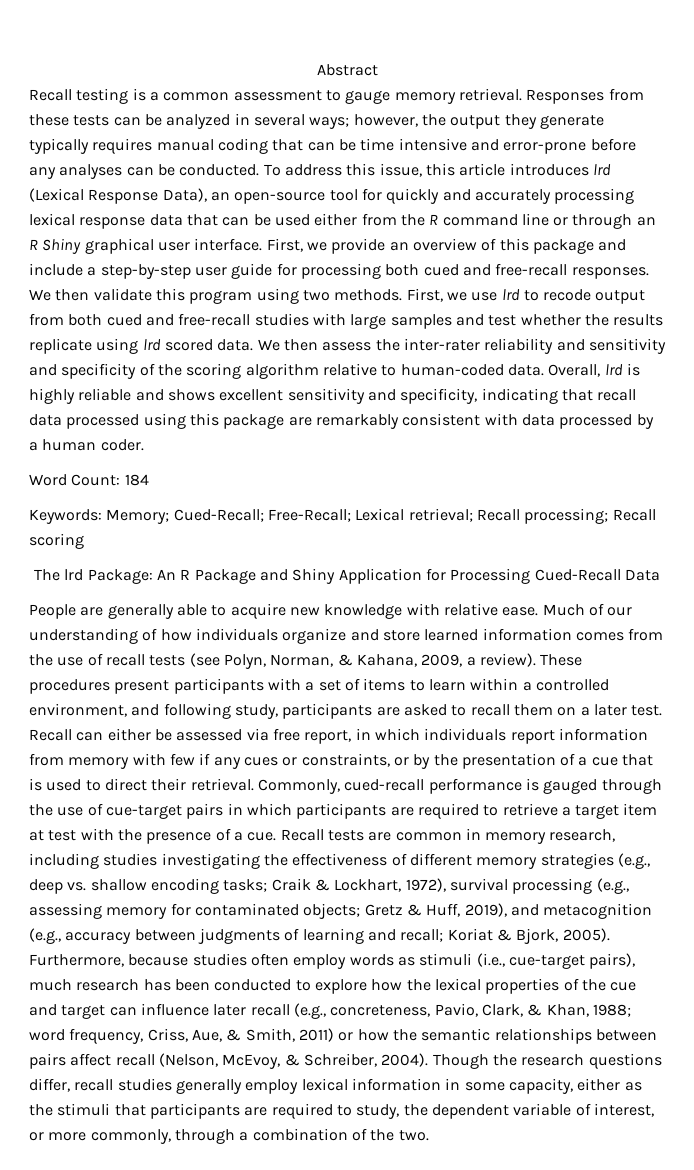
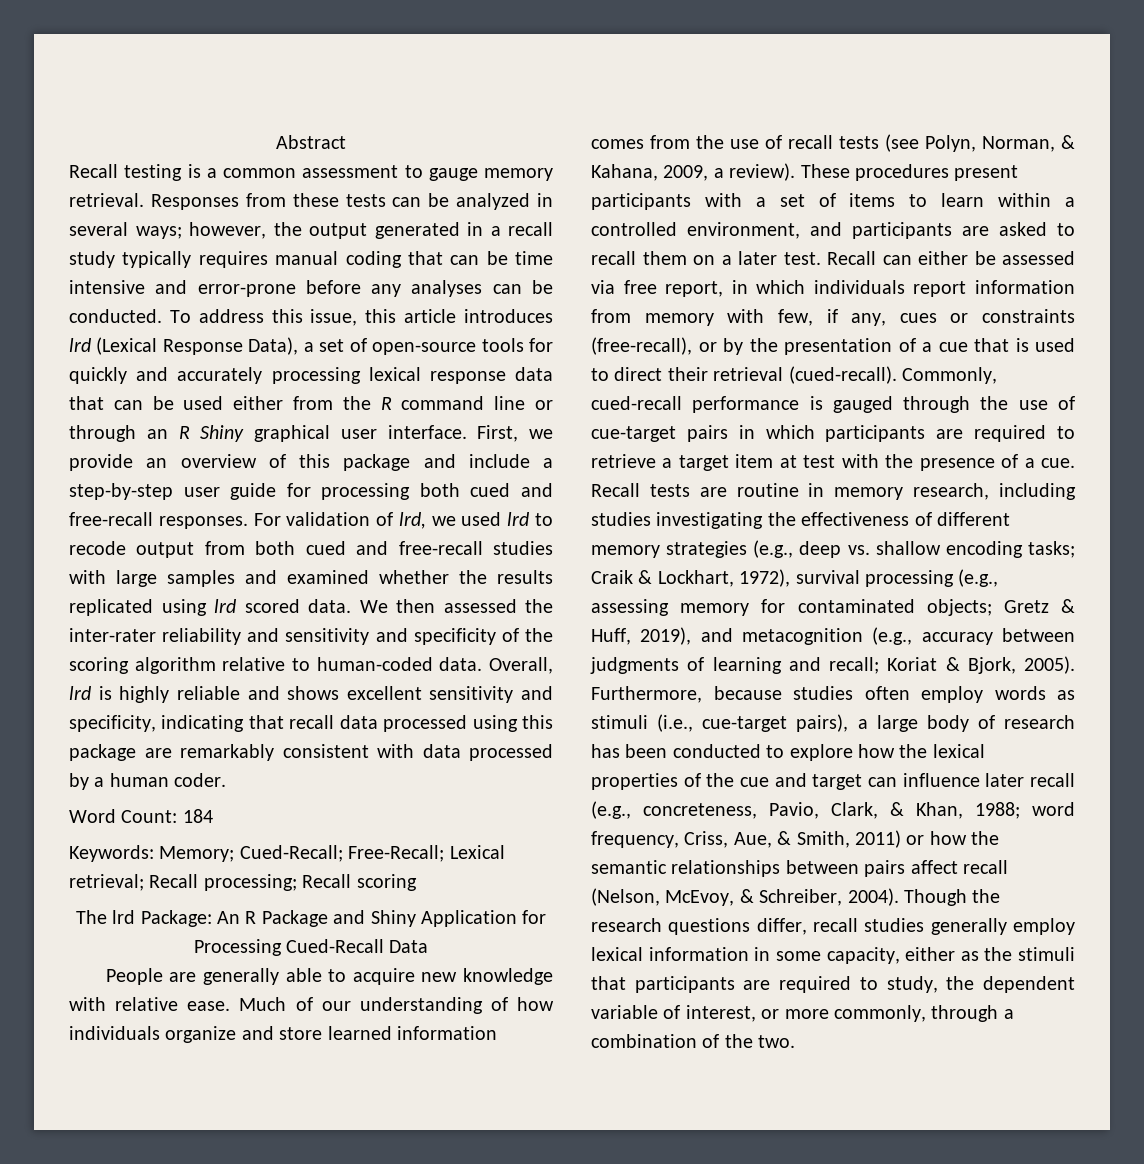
- Responses from these tests can be analyzed in several ways; however, the output they generate typically requires manual coding that can be time intensive and error-prone before any analyses can be conducted.
+ Responses from these tests can be analyzed in several ways; however, the output generated in a recall study typically requires manual coding that can be time intensive and error-prone before any analyses can be conducted.
- To address this issue, this article introduces lrd (Lexical Response Data), an open-source tool for quickly and accurately processing lexical response data that can be used either from the R command line or through an R Shiny graphical user interface.
+ To address this issue, this article introduces lrd (Lexical Response Data), a set of open-source tools for quickly and accurately processing lexical response data that can be used either from the R command line or through an R Shiny graphical user interface.
- We then validate this program using two methods. First, we use lrd to recode output from both cued and free-recall studies with large samples and test whether the results replicate using lrd scored data.
+ For validation of lrd, we used lrd to recode output from both cued and free-recall studies with large samples and examined whether the results replicated using lrd scored data.
- We then assess the inter-rater reliability and sensitivity and specificity of the scoring algorithm relative to human-coded data.
+ We then assessed the inter-rater reliability and sensitivity and specificity of the scoring algorithm relative to human-coded data.
- These procedures present participants with a set of items to learn within a controlled environment, and following study, participants are asked to recall them on a later test.
+ These procedures present participants with a set of items to learn within a controlled environment, and participants are asked to recall them on a later test.
- Recall can either be assessed via free report, in which individuals report information from memory with few if any cues or constraints, or by the presentation of a cue that is used to direct their retrieval.
+ Recall can either be assessed via free report, in which individuals report information from memory with few, if any, cues or constraints (free-recall), or by the presentation of a cue that is used to direct their retrieval (cued-recall).
- Recall tests are common in memory research, including studies investigating the effectiveness of different memory strategies (e.g., deep vs. shallow encoding tasks; Craik & Lockhart, 1972), survival processing (e.g., assessing memory for contaminated objects; Gretz & Huff, 2019), and metacognition (e.g., accuracy between judgments of learning and recall; Koriat & Bjork, 2005).
+ Recall tests are routine in memory research, including studies investigating the effectiveness of different memory strategies (e.g., deep vs. shallow encoding tasks; Craik & Lockhart, 1972), survival processing (e.g., assessing memory for contaminated objects; Gretz & Huff, 2019), and metacognition (e.g., accuracy between judgments of learning and recall; Koriat & Bjork, 2005).
- Furthermore, because studies often employ words as stimuli (i.e., cue-target pairs), much research has been conducted to explore how the lexical properties of the cue and target can influence later recall (e.g., concreteness, Pavio, Clark, & Khan, 1988; word frequency, Criss, Aue, & Smith, 2011) or how the semantic relationships between pairs affect recall (Nelson, McEvoy, & Schreiber, 2004).
+ Furthermore, because studies often employ words as stimuli (i.e., cue-target pairs), a large body of research has been conducted to explore how the lexical properties of the cue and target can influence later recall (e.g., concreteness, Pavio, Clark, & Khan, 1988; word frequency, Criss, Aue, & Smith, 2011) or how the semantic relationships between pairs affect recall (Nelson, McEvoy, & Schreiber, 2004).

